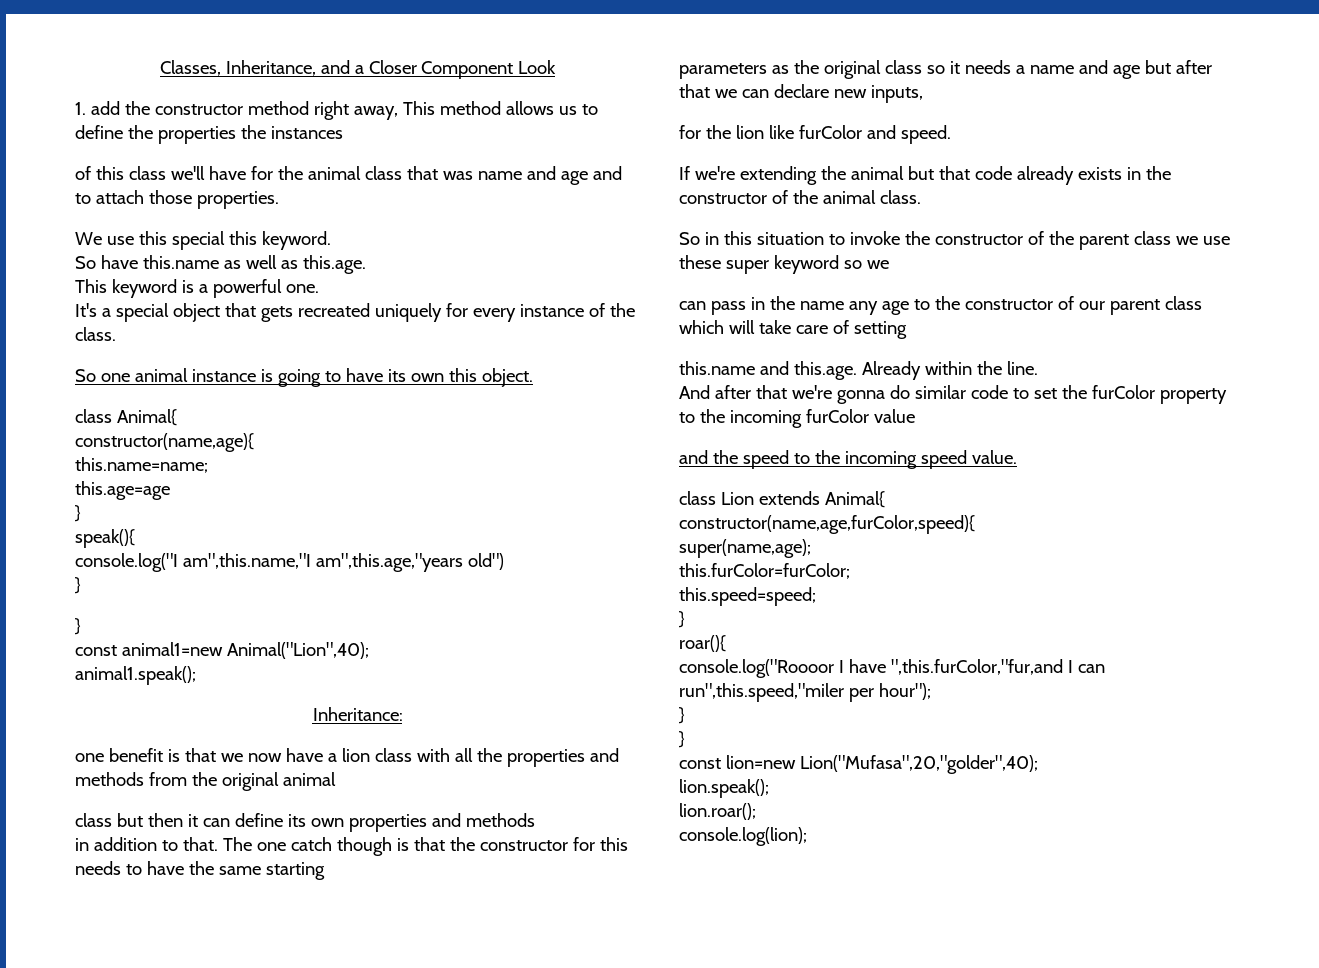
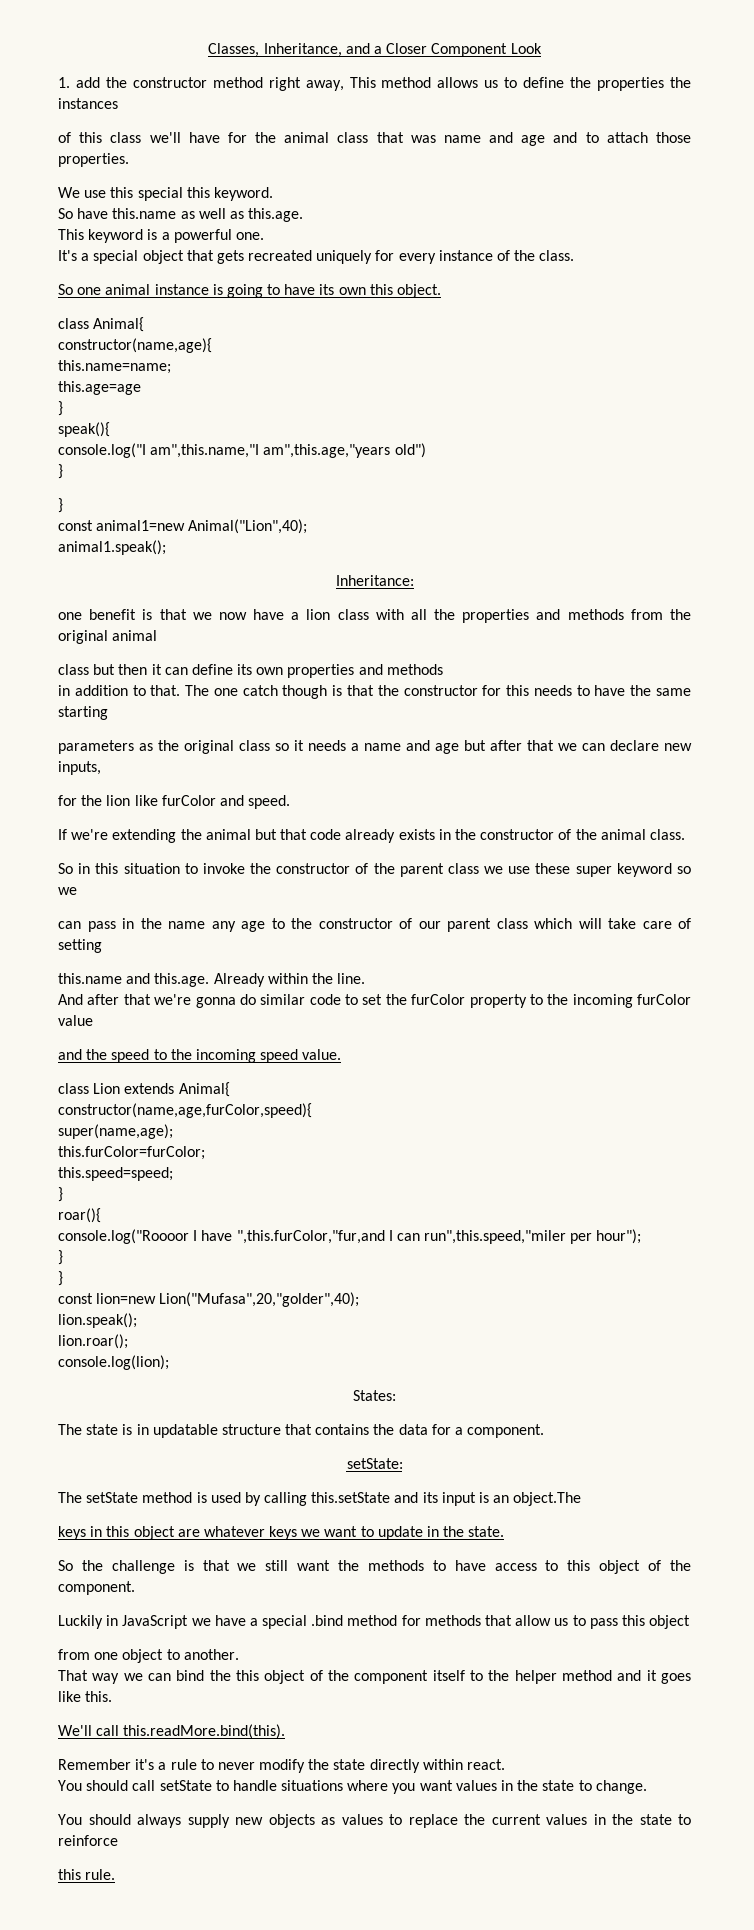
+ States:
+ The state is in updatable structure that contains the data for a component.
+ setState:
+ The setState method is used by calling this.setState and its input is an object.The
+ keys in this object are whatever keys we want to update in the state.
+ So the challenge is that we still want the methods to have access to this object of the component.
+ Luckily in JavaScript we have a special .bind method for methods that allow us to pass this object
+ from one object to another.
+ That way we can bind the this object of the component itself to the helper method and it goes like this.
+ We'll call this.readMore.bind(this).
+ Remember it's a rule to never modify the state directly within react.
+ You should call setState to handle situations where you want values in the state to change.
+ You should always supply new objects as values to replace the current values in the state to reinforce
+ this rule.

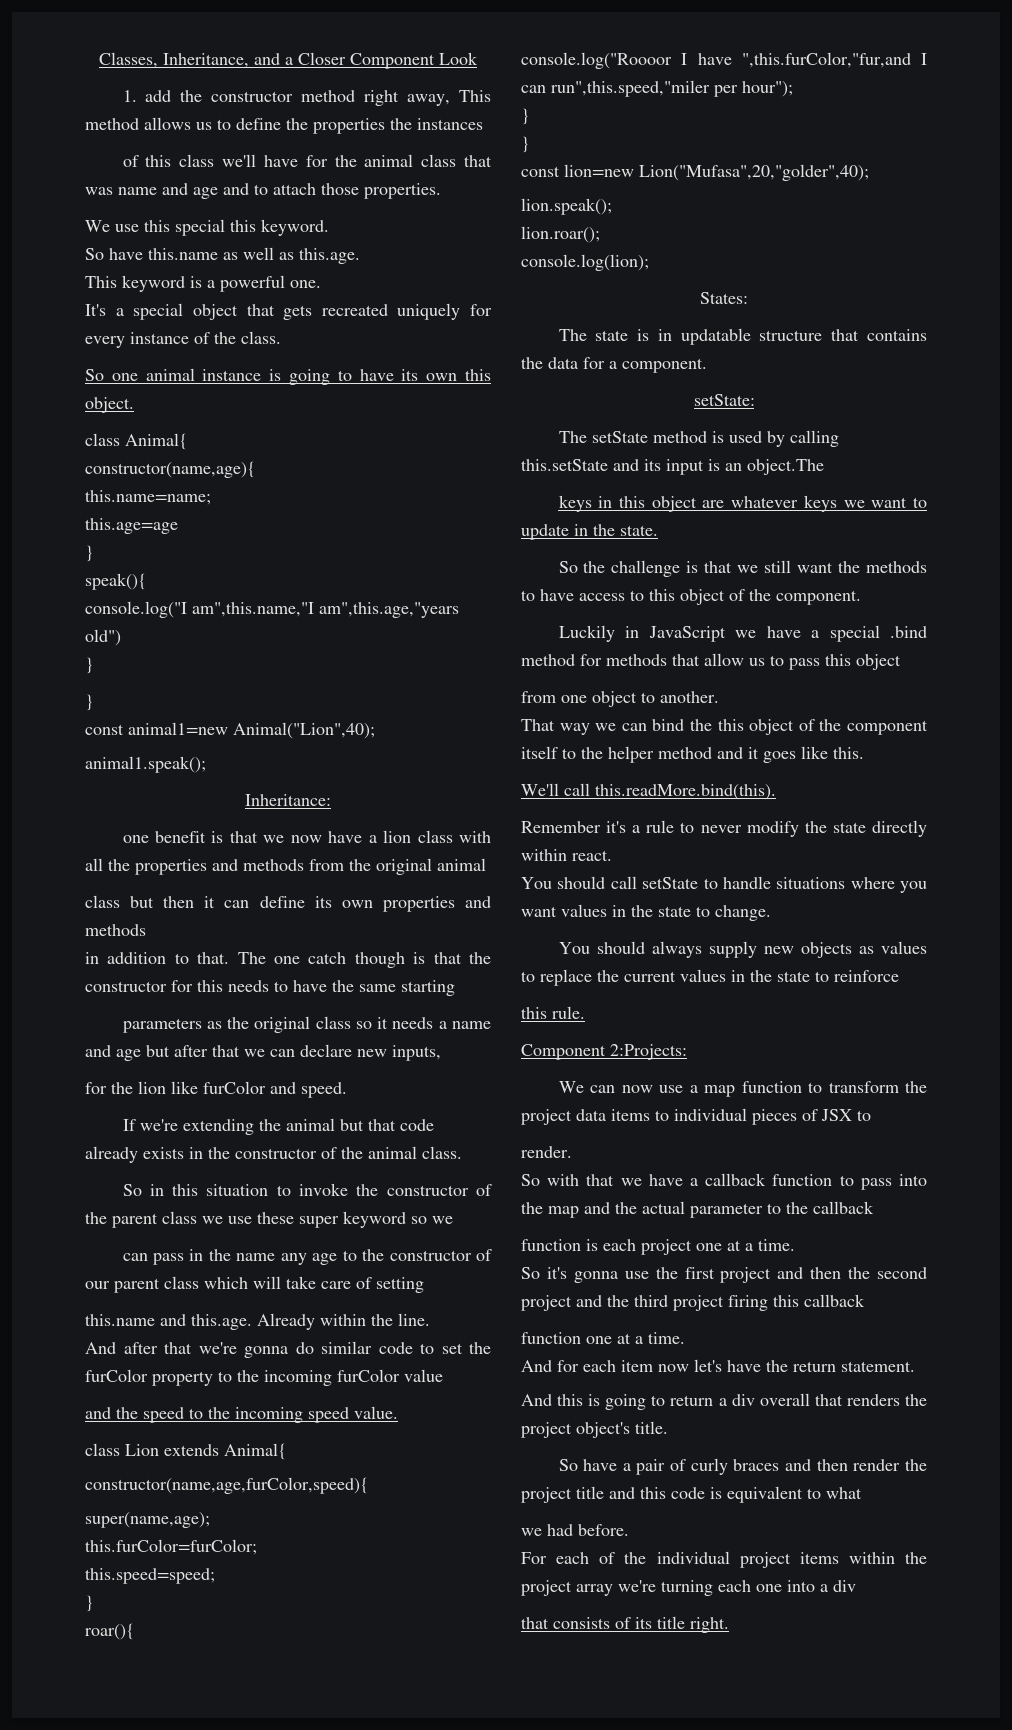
+ Component 2:Projects:
+ We can now use a map function to transform the project data items to individual pieces of JSX to
+ render.
+ So with that we have a callback function to pass into the map and the actual parameter to the callback
+ function is each project one at a time.
+ So it's gonna use the first project and then the second project and the third project firing this callback
+ function one at a time.
+ And for each item now let's have the return statement.
+ And this is going to return a div overall that renders the project object's title.
+ So have a pair of curly braces and then render the project title and this code is equivalent to what
+ we had before.
+ For each of the individual project items within the project array we're turning each one into a div
+ that consists of its title right.

